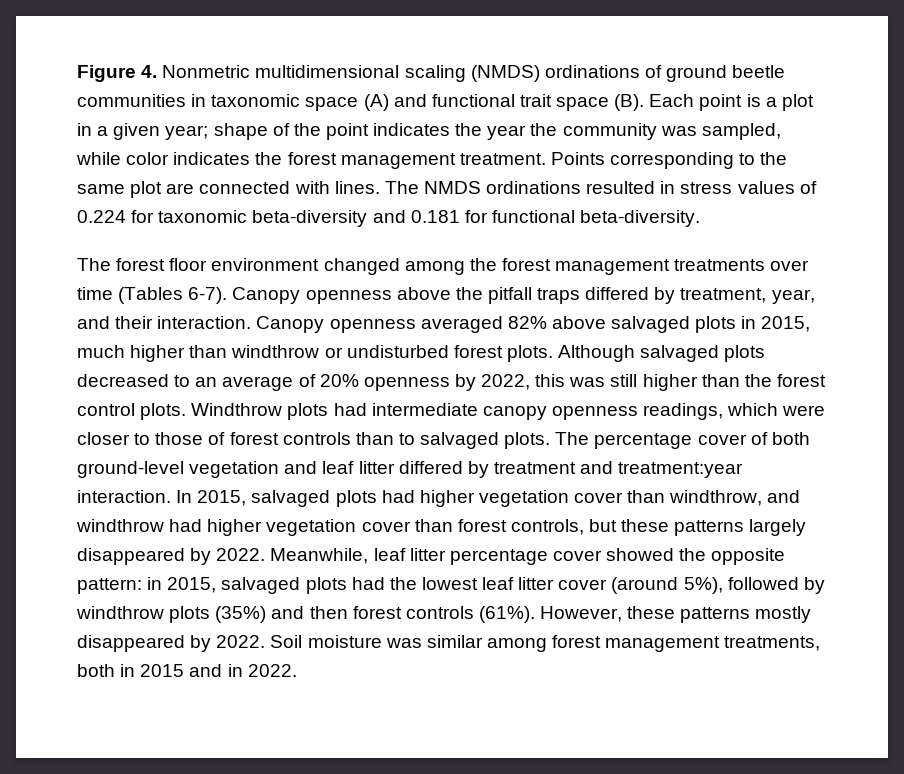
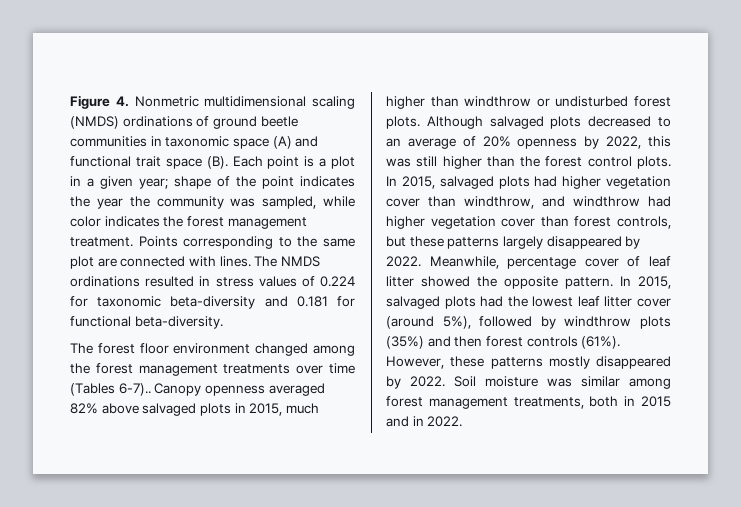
- The forest floor environment changed among the forest management treatments over time (Tables 6-7). Canopy openness above the pitfall traps differed by treatment, year, and their interaction.
+ The forest floor environment changed among the forest management treatments over time (Tables 6-7)..
- Windthrow plots had intermediate canopy openness readings, which were closer to those of forest controls than to salvaged plots. The percentage cover of both ground-level vegetation and leaf litter differed by treatment and treatment:year interaction.
- Meanwhile, leaf litter percentage cover showed the opposite pattern: in 2015, salvaged plots had the lowest leaf litter cover (around 5%), followed by windthrow plots (35%) and then forest controls (61%).
+ Meanwhile, percentage cover of leaf litter showed the opposite pattern. In 2015, salvaged plots had the lowest leaf litter cover (around 5%), followed by windthrow plots (35%) and then forest controls (61%).

